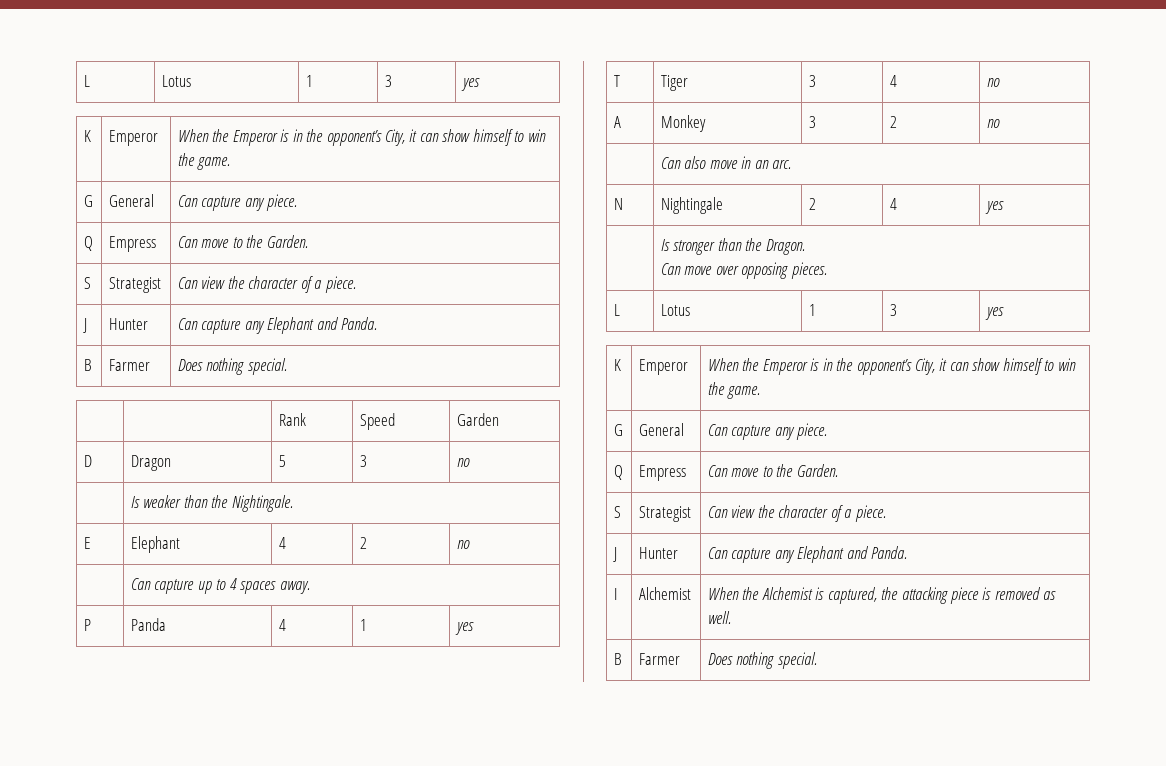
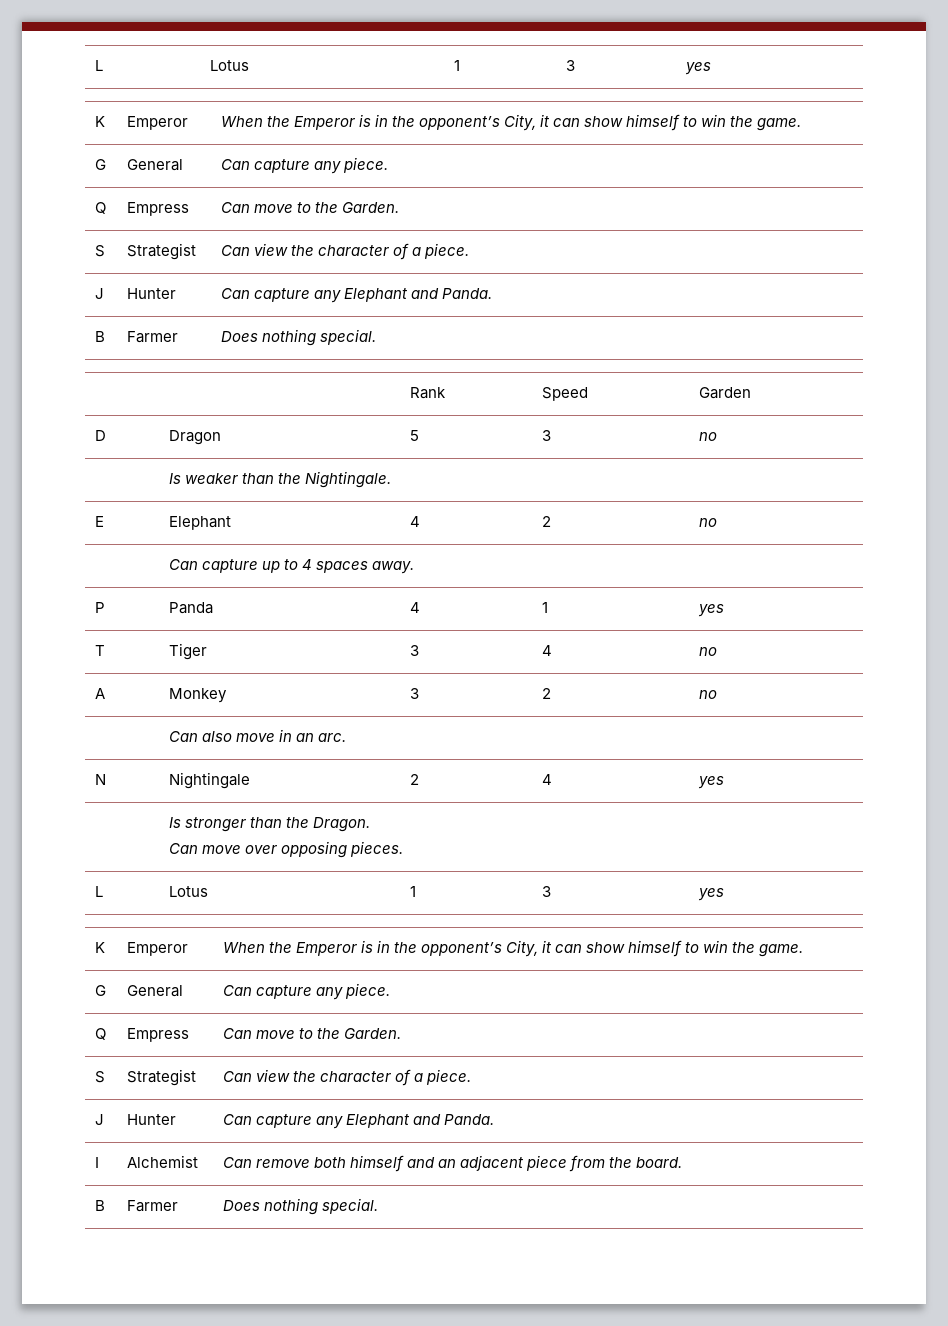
- I | Alchemist | When the Alchemist is captured, the attacking piece is removed as well.
+ I | Alchemist | Can remove both himself and an adjacent piece from the board.

